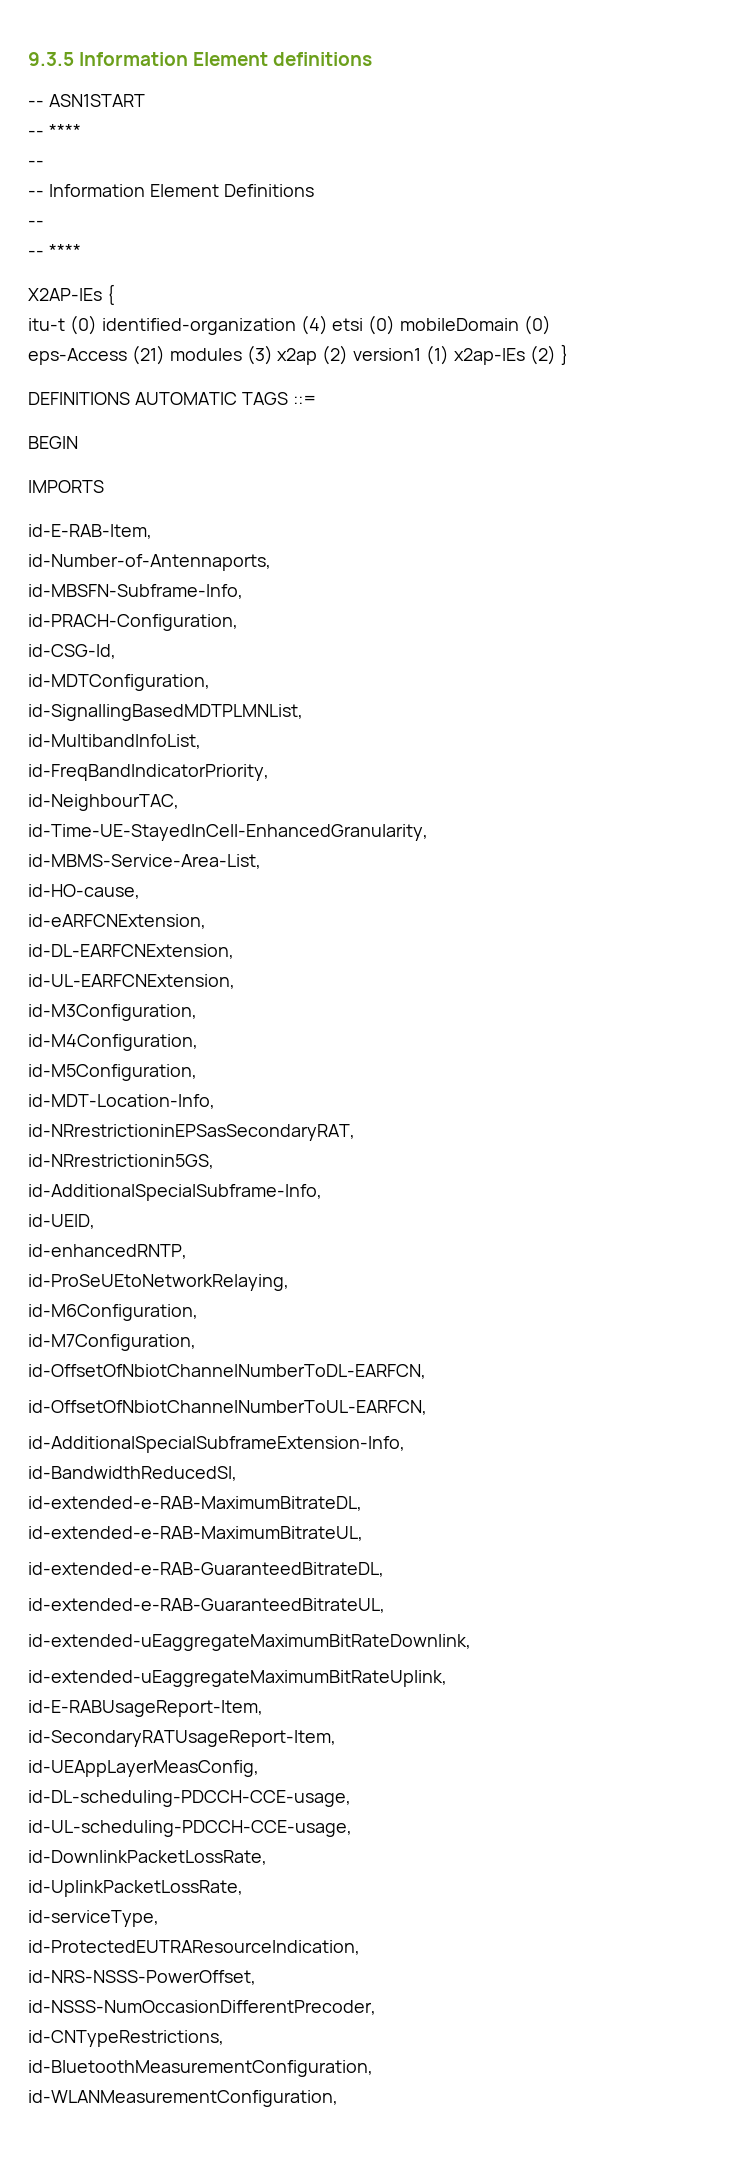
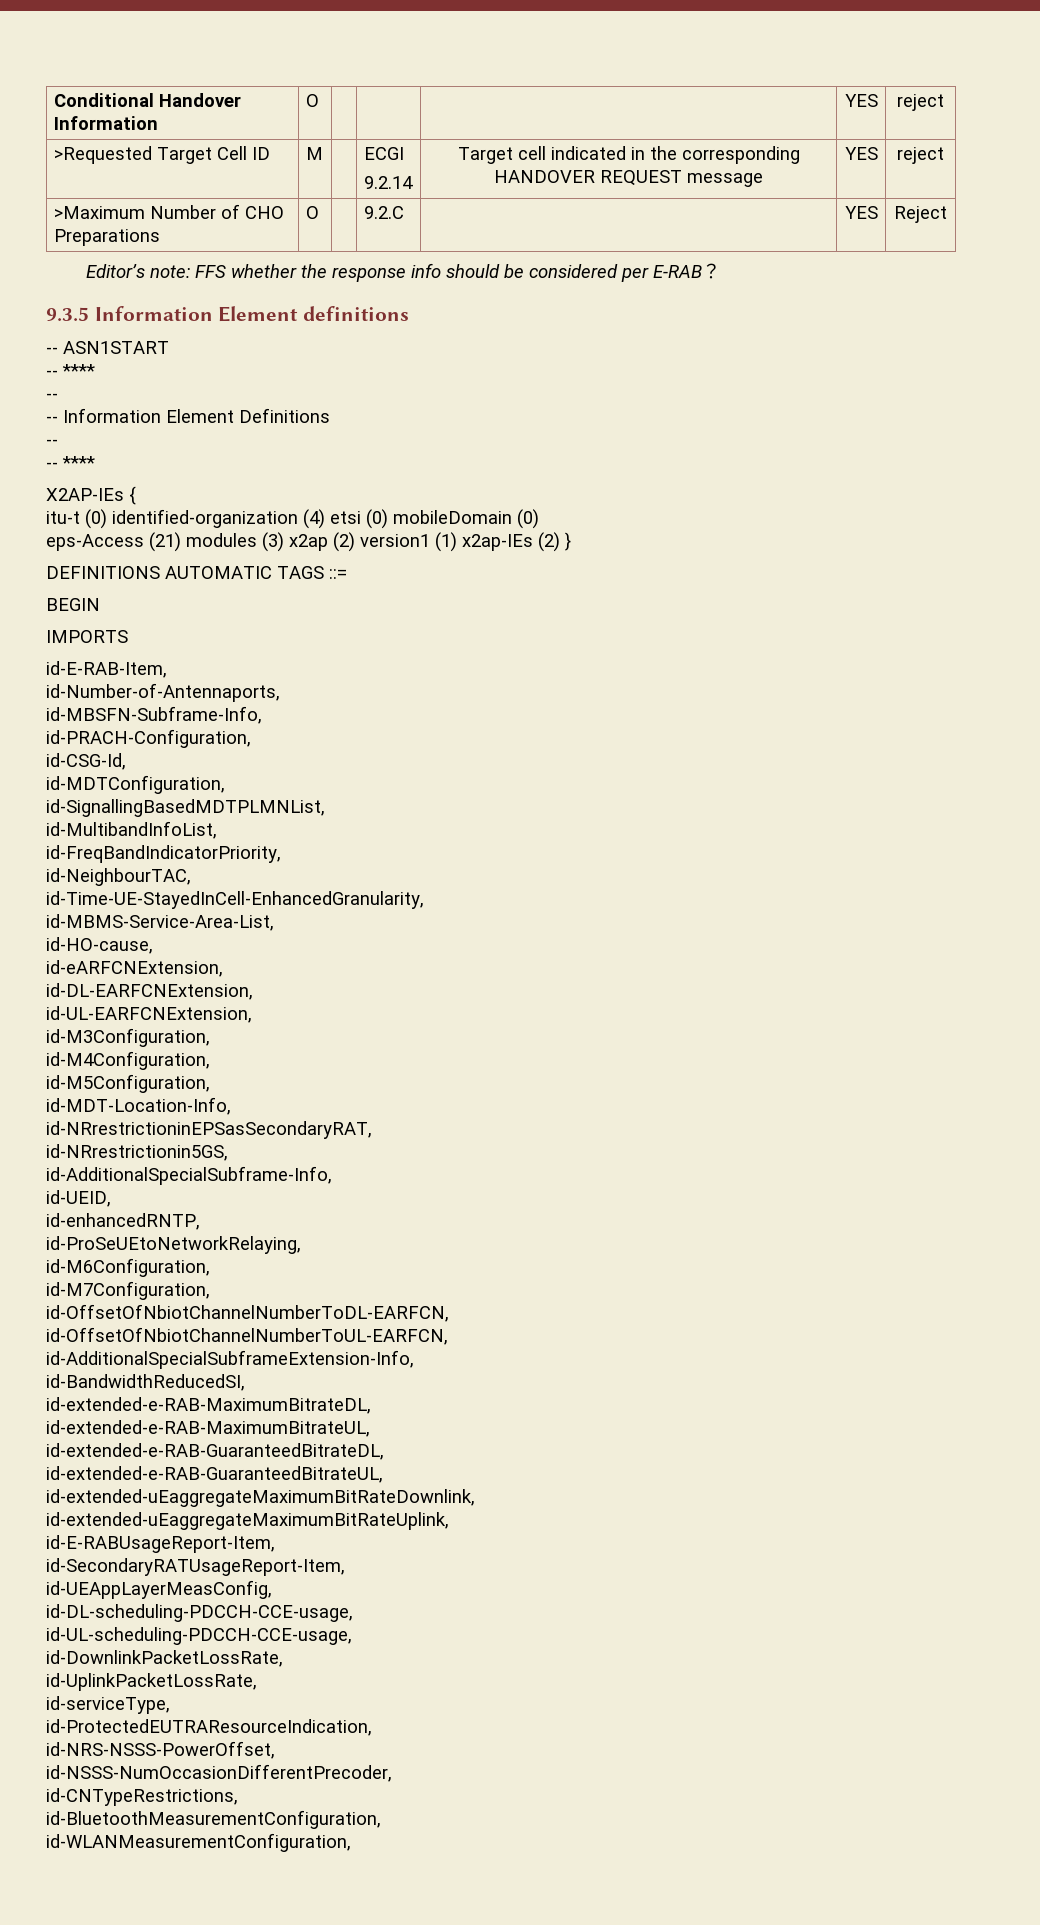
+ Conditional Handover Information | O | | | | YES | reject
+ >Requested Target Cell ID | M | | ECGI
+ 9.2.14 | Target cell indicated in the corresponding HANDOVER REQUEST message | YES | reject
+ >Maximum Number of CHO Preparations | O | | 9.2.C | | YES | Reject
+ Editor’s note: FFS whether the response info should be considered per E-RAB？

